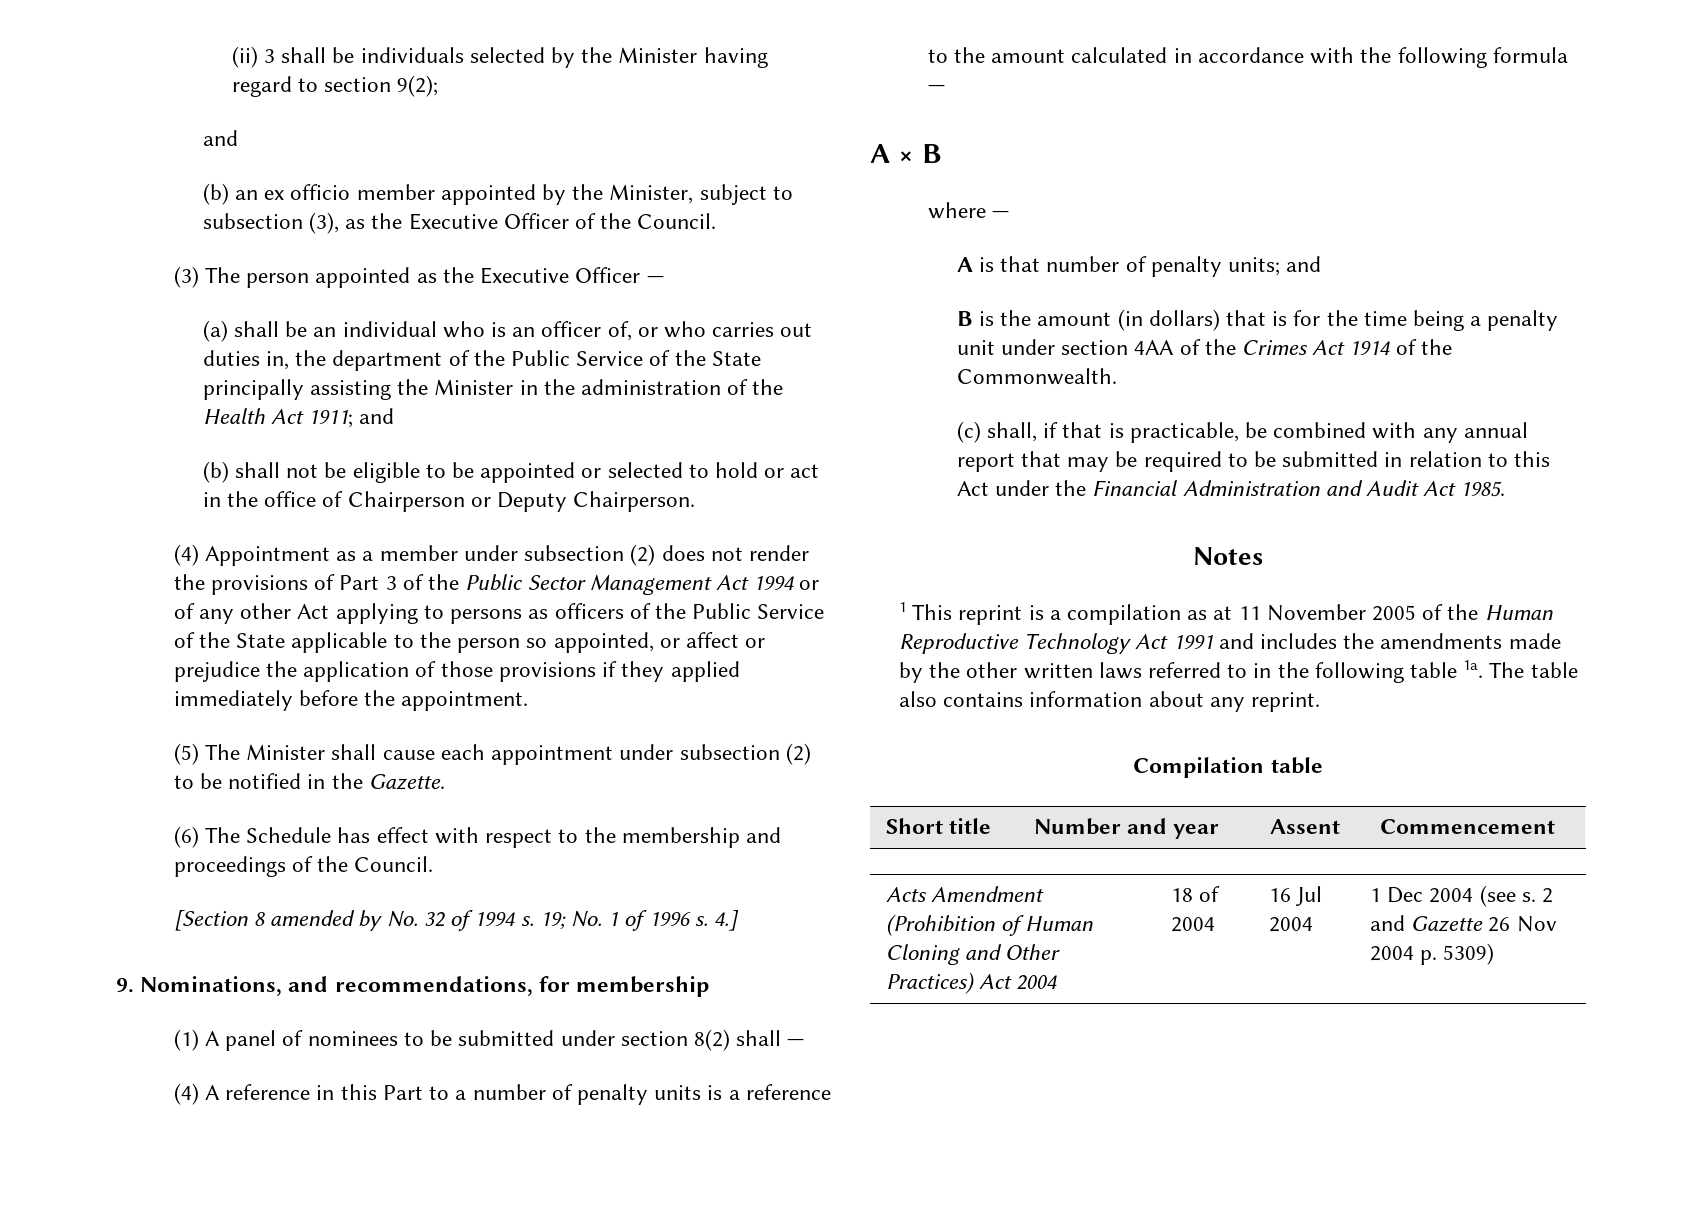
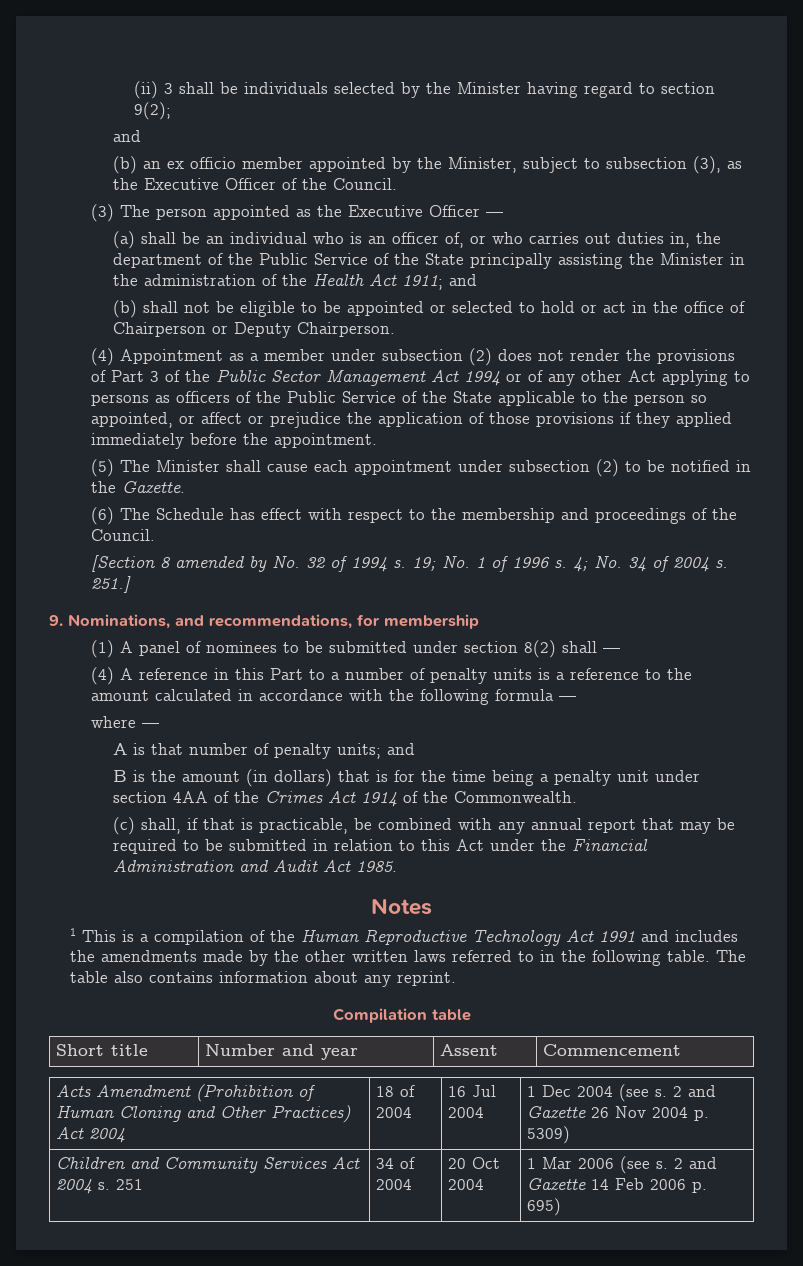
- 4.]
+ 4; No. 34 of 2004 s. 251.]
- A × B
- 1 This reprint is a compilation as at 11 November 2005 of the Human Reproductive Technology Act 1991 and includes the amendments made by the other written laws referred to in the following table 1a.
+ 1 This is a compilation of the Human Reproductive Technology Act 1991 and includes the amendments made by the other written laws referred to in the following table.
+ Children and Community Services Act 2004 s. 251 | 34 of 2004 | 20 Oct 2004 | 1 Mar 2006 (see s. 2 and Gazette 14 Feb 2006 p. 695)

